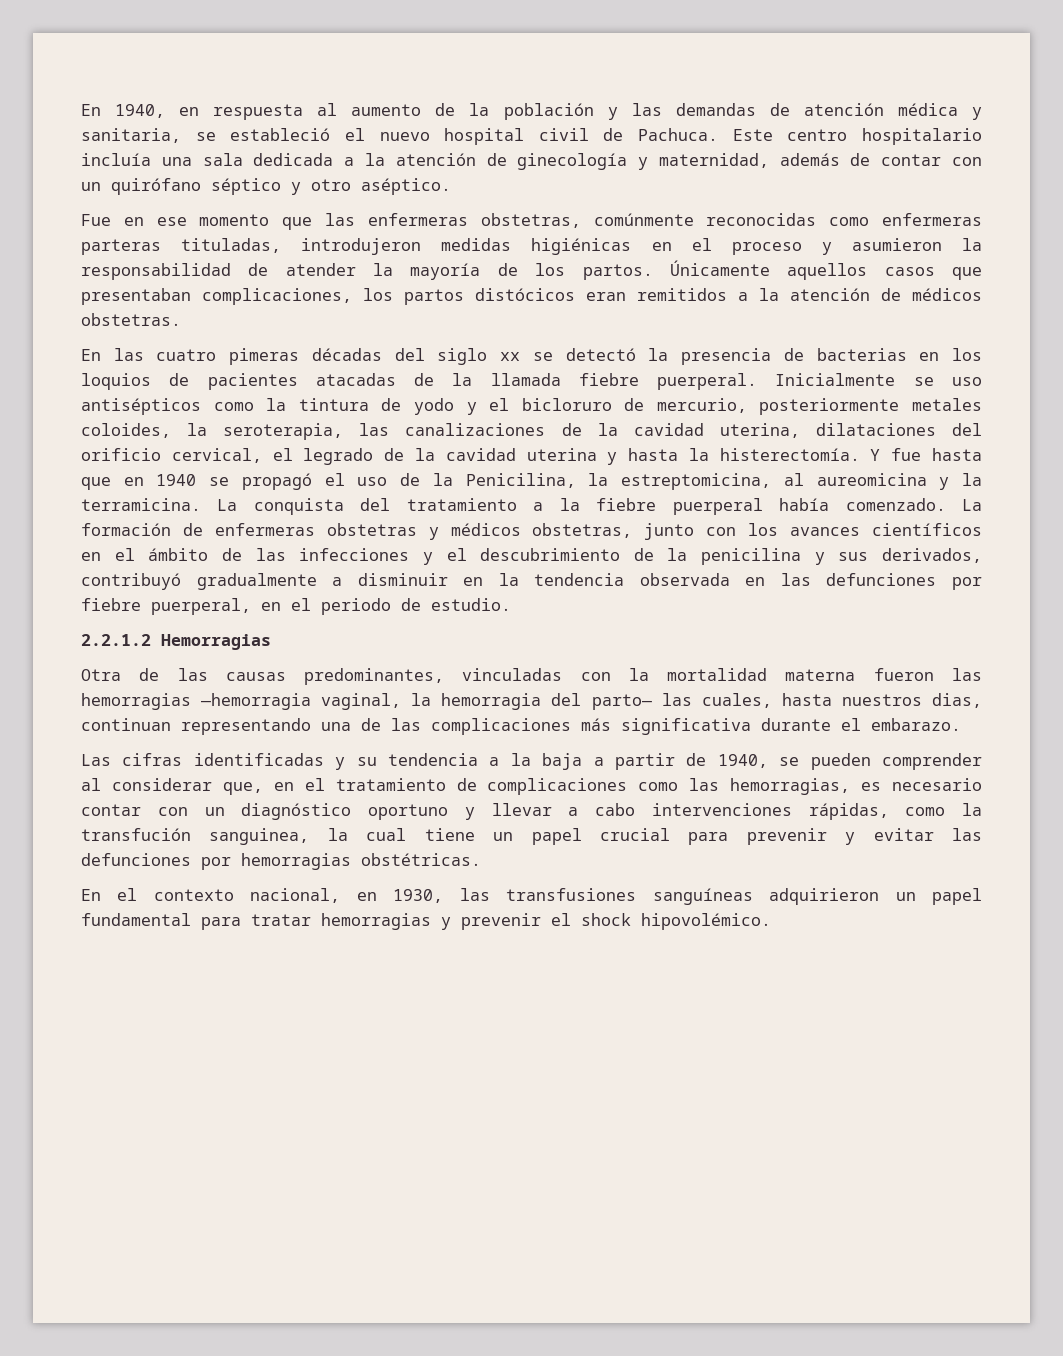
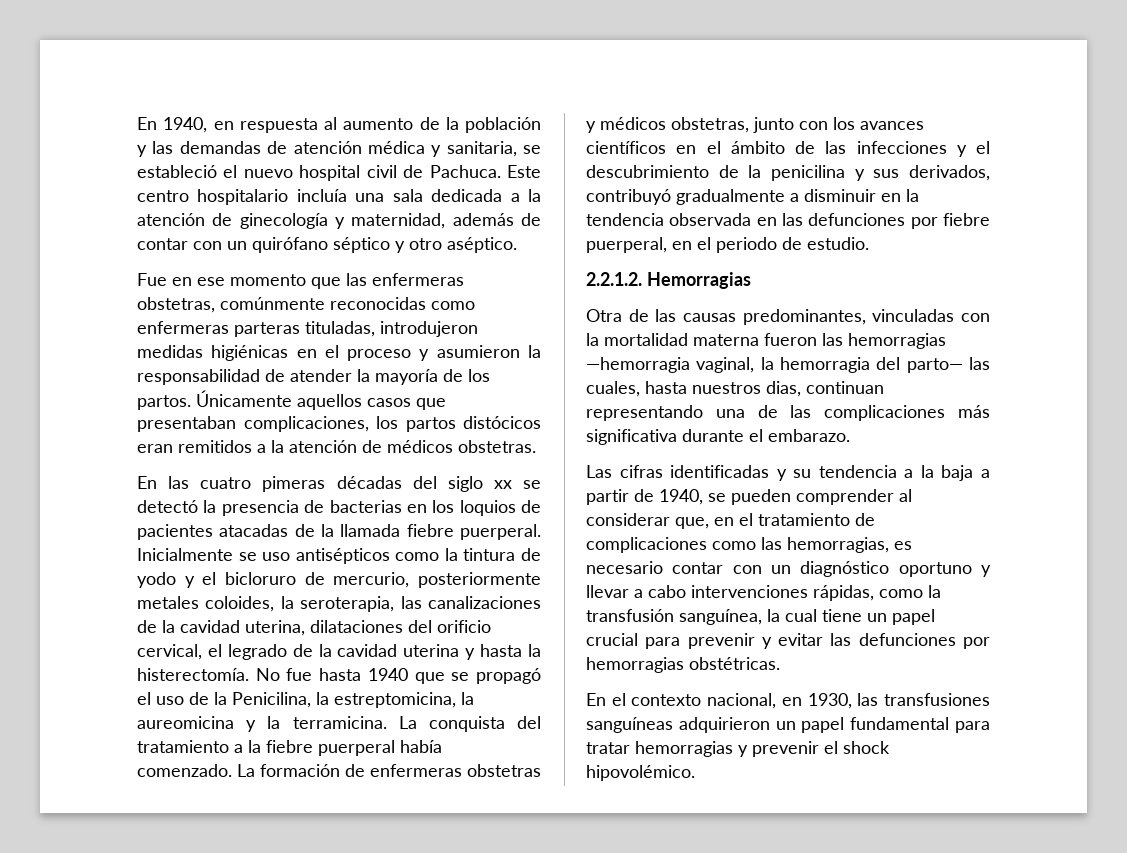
- Y fue hasta que en 1940 se propagó el uso de la Penicilina, la estreptomicina, al aureomicina y la terramicina.
+ No fue hasta 1940 que se propagó el uso de la Penicilina, la estreptomicina, la aureomicina y la terramicina.
- 2.2.1.2 Hemorragias
+ 2.2.1.2. Hemorragias
- Las cifras identificadas y su tendencia a la baja a partir de 1940, se pueden comprender al considerar que, en el tratamiento de complicaciones como las hemorragias, es necesario contar con un diagnóstico oportuno y llevar a cabo intervenciones rápidas, como la transfución sanguinea, la cual tiene un papel crucial para prevenir y evitar las defunciones por hemorragias obstétricas.
+ Las cifras identificadas y su tendencia a la baja a partir de 1940, se pueden comprender al considerar que, en el tratamiento de complicaciones como las hemorragias, es necesario contar con un diagnóstico oportuno y llevar a cabo intervenciones rápidas, como la transfusión sanguínea, la cual tiene un papel crucial para prevenir y evitar las defunciones por hemorragias obstétricas.

